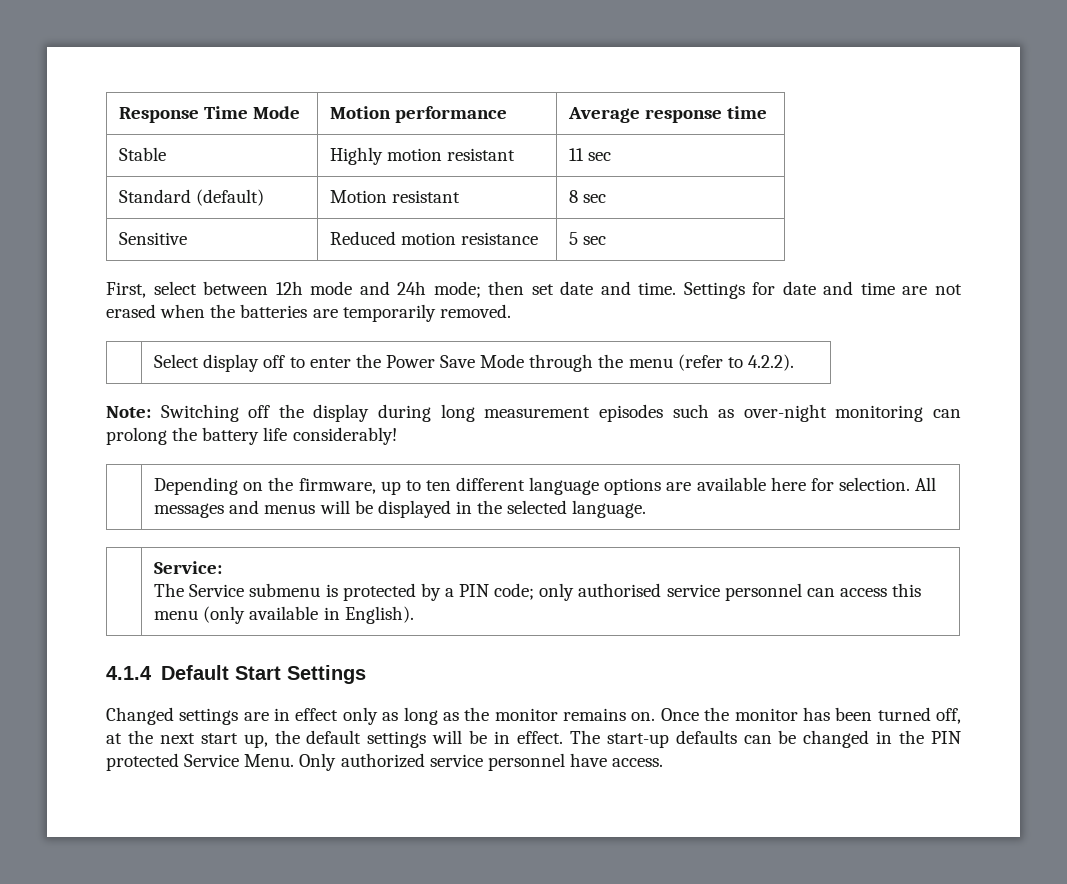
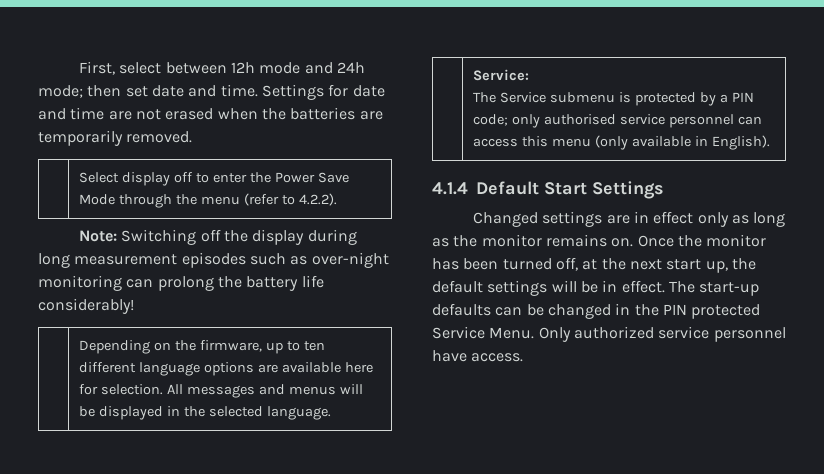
- Response Time Mode | Motion performance | Average response time
- Stable | Highly motion resistant | 11 sec
- Standard (default) | Motion resistant | 8 sec
- Sensitive | Reduced motion resistance | 5 sec

